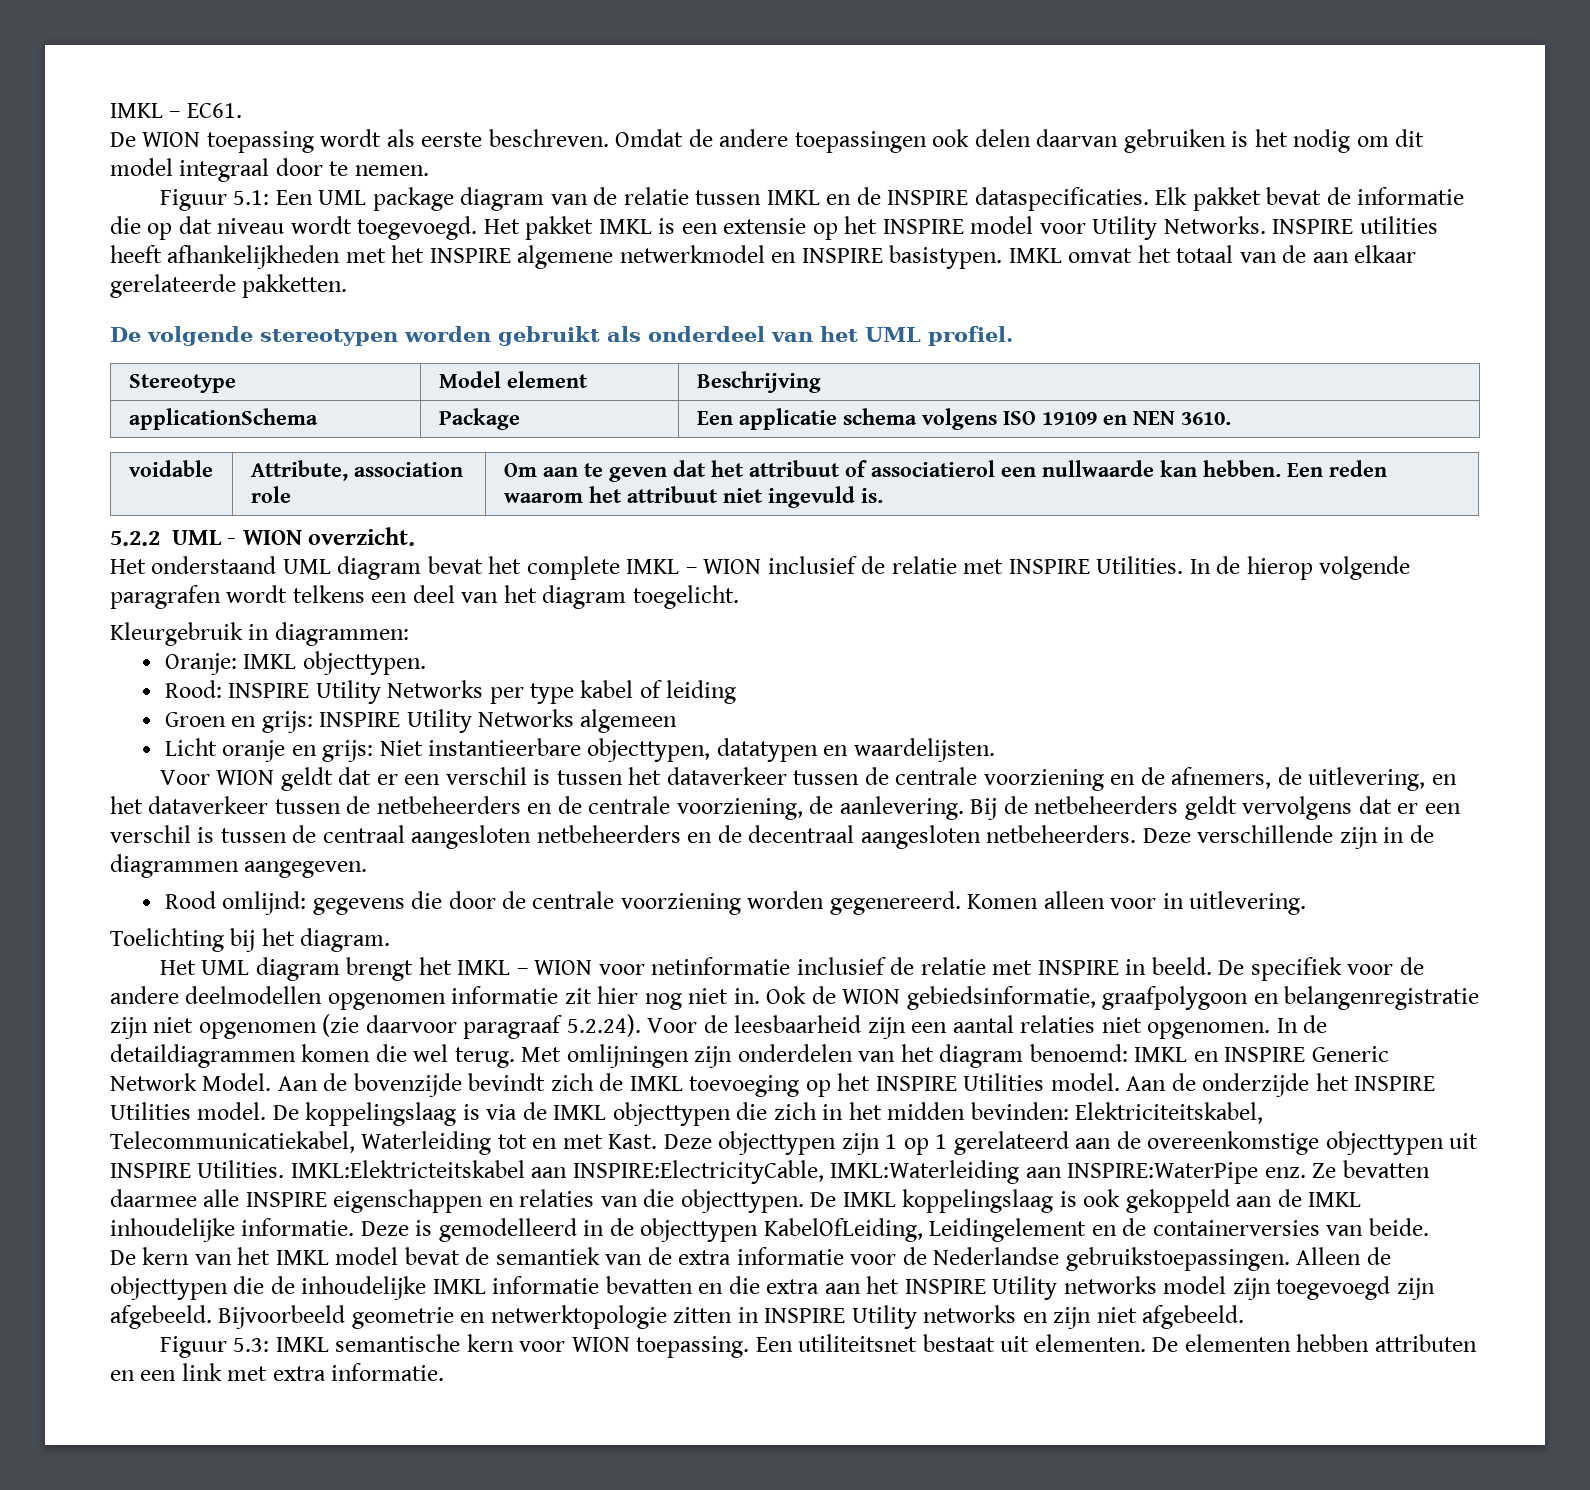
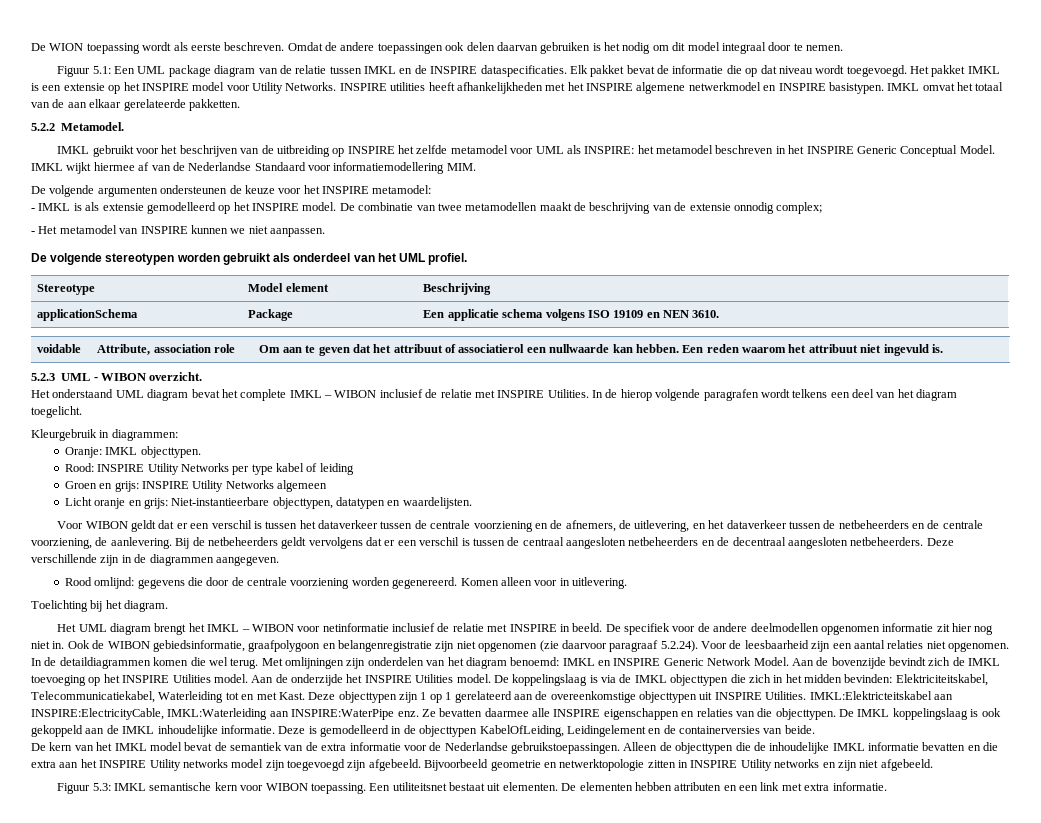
- IMKL – EC61.
+ 5.2.2 Metamodel.
+ IMKL gebruikt voor het beschrijven van de uitbreiding op INSPIRE het zelfde metamodel voor UML als INSPIRE: het metamodel beschreven in het INSPIRE Generic Conceptual Model. IMKL wijkt hiermee af van de Nederlandse Standaard voor informatiemodellering MIM.
+ De volgende argumenten ondersteunen de keuze voor het INSPIRE metamodel:
+ - IMKL is als extensie gemodelleerd op het INSPIRE model. De combinatie van twee metamodellen maakt de beschrijving van de extensie onnodig complex;
+ - Het metamodel van INSPIRE kunnen we niet aanpassen.
- 5.2.2 UML - WION overzicht.
+ 5.2.3 UML - WIBON overzicht.
- Het onderstaand UML diagram bevat het complete IMKL – WION inclusief de relatie met INSPIRE Utilities.
+ Het onderstaand UML diagram bevat het complete IMKL – WIBON inclusief de relatie met INSPIRE Utilities.
- Licht oranje en grijs: Niet instantieerbare objecttypen, datatypen en waardelijsten.
+ Licht oranje en grijs: Niet-instantieerbare objecttypen, datatypen en waardelijsten.
- Voor WION geldt dat er een verschil is tussen het dataverkeer tussen de centrale voorziening en de afnemers, de uitlevering, en het dataverkeer tussen de netbeheerders en de centrale voorziening, de aanlevering.
+ Voor WIBON geldt dat er een verschil is tussen het dataverkeer tussen de centrale voorziening en de afnemers, de uitlevering, en het dataverkeer tussen de netbeheerders en de centrale voorziening, de aanlevering.
- Het UML diagram brengt het IMKL – WION voor netinformatie inclusief de relatie met INSPIRE in beeld.
+ Het UML diagram brengt het IMKL – WIBON voor netinformatie inclusief de relatie met INSPIRE in beeld.
- Ook de WION gebiedsinformatie, graafpolygoon en belangenregistratie zijn niet opgenomen (zie daarvoor paragraaf 5.2.24). Voor de leesbaarheid zijn een aantal relaties niet opgenomen.
+ Ook de WIBON gebiedsinformatie, graafpolygoon en belangenregistratie zijn niet opgenomen (zie daarvoor paragraaf 5.2.24). Voor de leesbaarheid zijn een aantal relaties niet opgenomen.
- Figuur 5.3: IMKL semantische kern voor WION toepassing.
+ Figuur 5.3: IMKL semantische kern voor WIBON toepassing.

